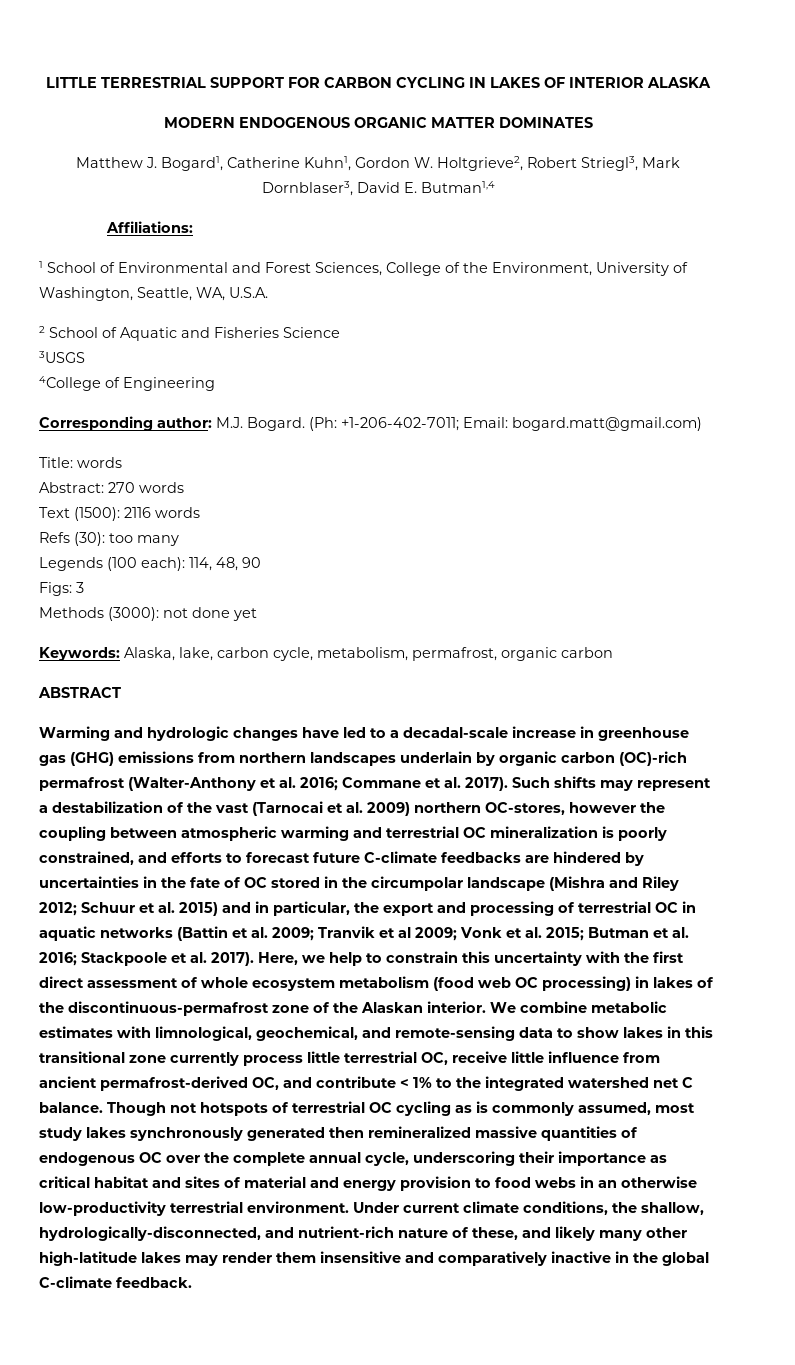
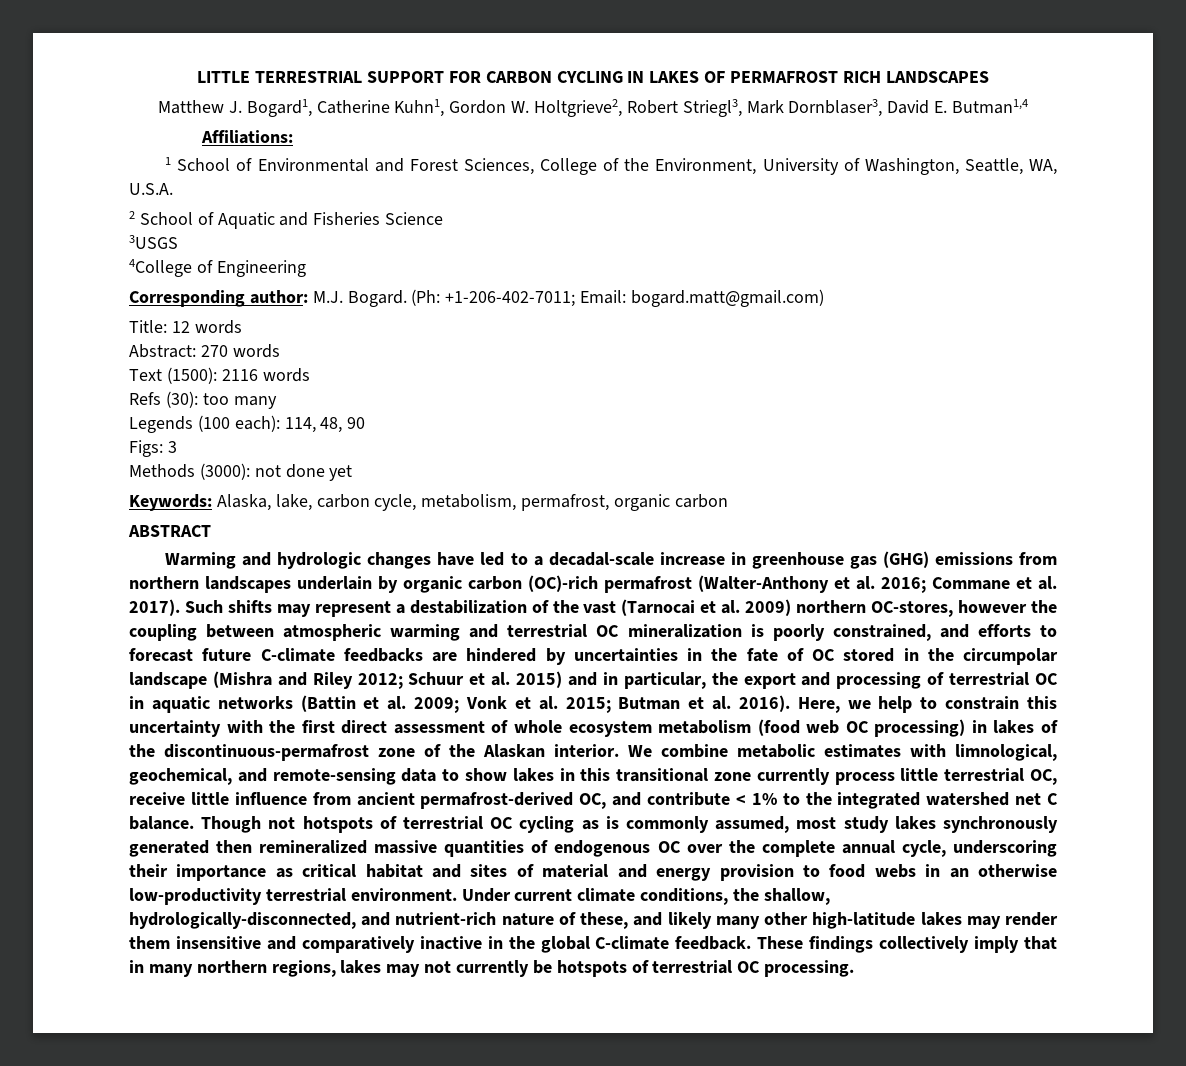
- LITTLE TERRESTRIAL SUPPORT FOR CARBON CYCLING IN LAKES OF INTERIOR ALASKA
- MODERN ENDOGENOUS ORGANIC MATTER DOMINATES
+ LITTLE TERRESTRIAL SUPPORT FOR CARBON CYCLING IN LAKES OF PERMAFROST RICH LANDSCAPES
- Title: words
+ Title: 12 words
- Tranvik et al 2009;
- Butman et al. 2016; Stackpoole et al. 2017).
+ Butman et al. 2016).
+ These findings collectively imply that in many northern regions, lakes may not currently be hotspots of terrestrial OC processing.

